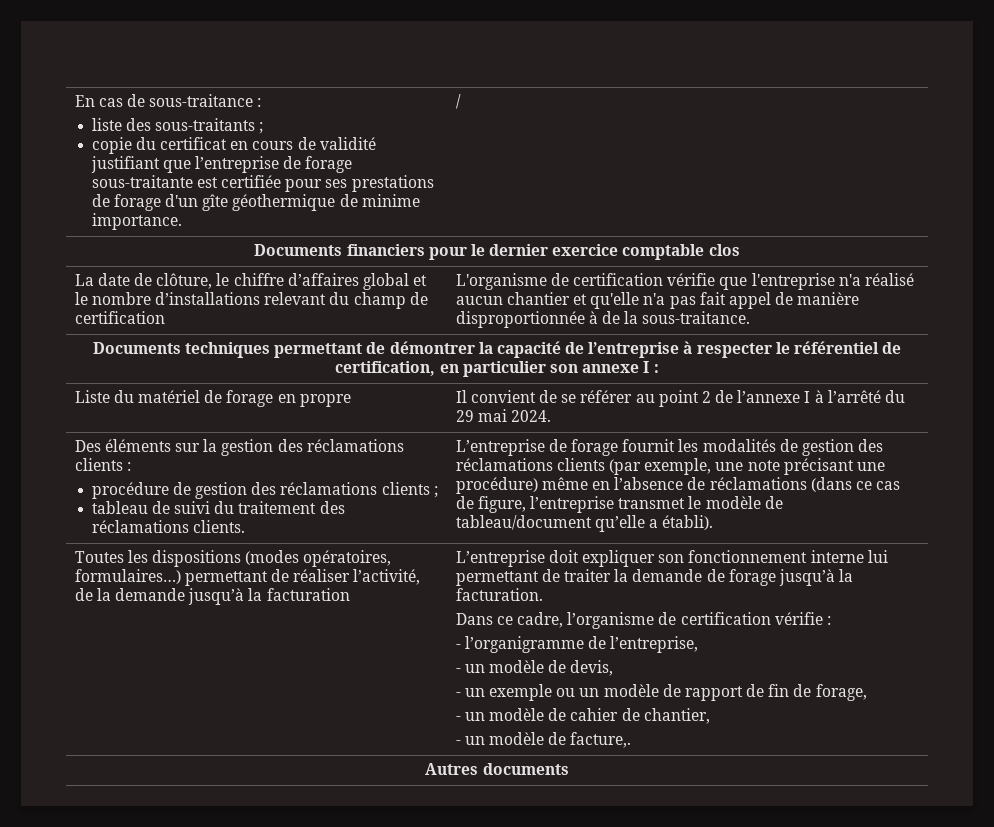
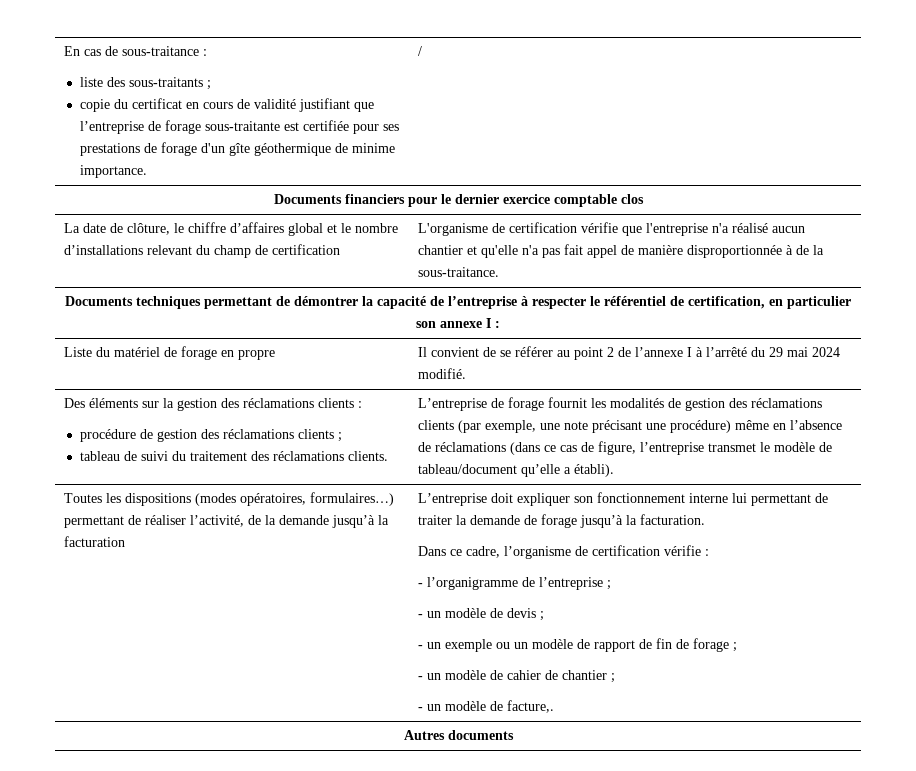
- Liste du matériel de forage en propre | Il convient de se référer au point 2 de l’annexe I à l’arrêté du 29 mai 2024.
+ Liste du matériel de forage en propre | Il convient de se référer au point 2 de l’annexe I à l’arrêté du 29 mai 2024 modifié.
- - l’organigramme de l’entreprise,
- - un modèle de devis,
+ - l’organigramme de l’entreprise ;
+ - un modèle de devis ;
- - un exemple ou un modèle de rapport de fin de forage,
+ - un exemple ou un modèle de rapport de fin de forage ;
- - un modèle de cahier de chantier,
+ - un modèle de cahier de chantier ;

